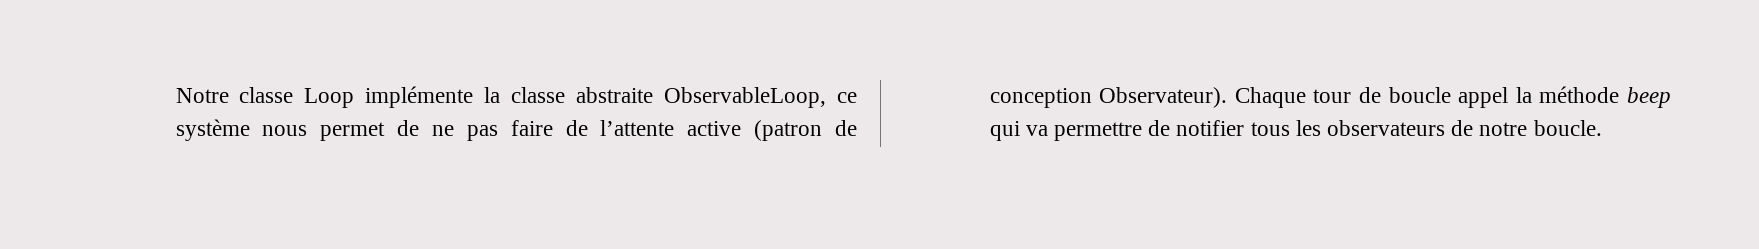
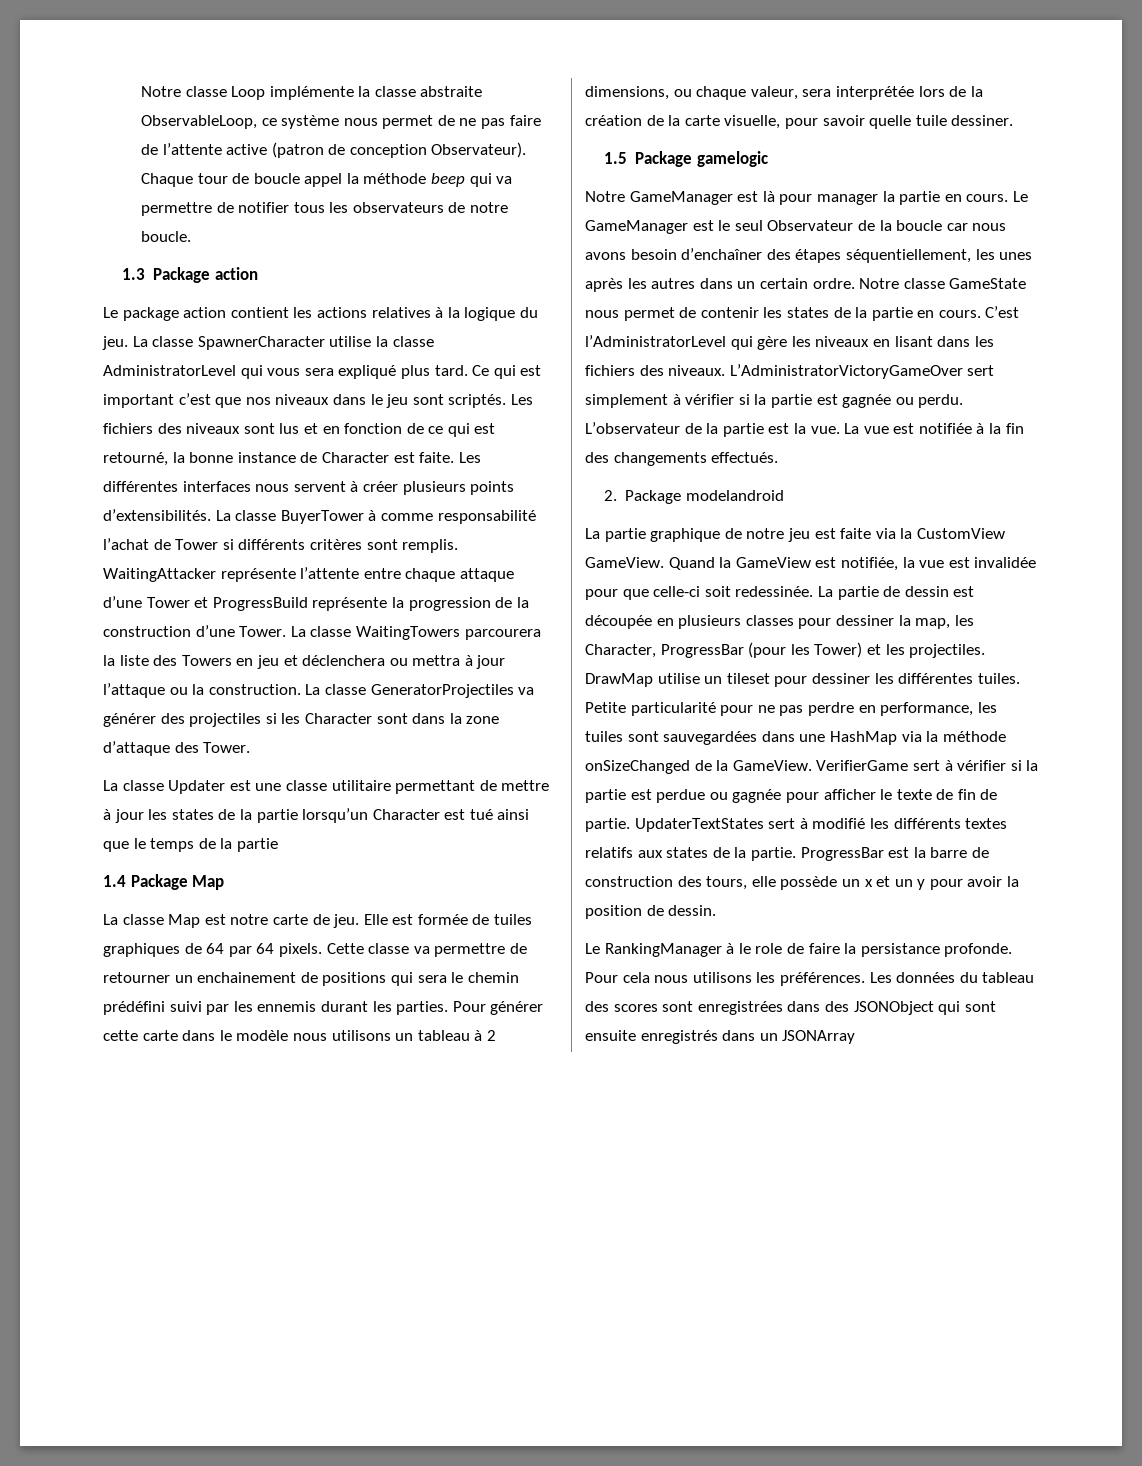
+ 1.3 Package action
+ Le package action contient les actions relatives à la logique du jeu. La classe SpawnerCharacter utilise la classe AdministratorLevel qui vous sera expliqué plus tard. Ce qui est important c’est que nos niveaux dans le jeu sont scriptés. Les fichiers des niveaux sont lus et en fonction de ce qui est retourné, la bonne instance de Character est faite. Les différentes interfaces nous servent à créer plusieurs points d’extensibilités. La classe BuyerTower à comme responsabilité l’achat de Tower si différents critères sont remplis. WaitingAttacker représente l’attente entre chaque attaque d’une Tower et ProgressBuild représente la progression de la construction d’une Tower. La classe WaitingTowers parcourera la liste des Towers en jeu et déclenchera ou mettra à jour l’attaque ou la construction. La classe GeneratorProjectiles va générer des projectiles si les Character sont dans la zone d’attaque des Tower.
+ La classe Updater est une classe utilitaire permettant de mettre à jour les states de la partie lorsqu’un Character est tué ainsi que le temps de la partie
+ 1.4 Package Map
+ La classe Map est notre carte de jeu. Elle est formée de tuiles graphiques de 64 par 64 pixels. Cette classe va permettre de retourner un enchainement de positions qui sera le chemin prédéfini suivi par les ennemis durant les parties. Pour générer cette carte dans le modèle nous utilisons un tableau à 2 dimensions, ou chaque valeur, sera interprétée lors de la création de la carte visuelle, pour savoir quelle tuile dessiner.
+ 1.5 Package gamelogic
+ Notre GameManager est là pour manager la partie en cours. Le GameManager est le seul Observateur de la boucle car nous avons besoin d’enchaîner des étapes séquentiellement, les unes après les autres dans un certain ordre. Notre classe GameState nous permet de contenir les states de la partie en cours. C’est l’AdministratorLevel qui gère les niveaux en lisant dans les fichiers des niveaux. L’AdministratorVictoryGameOver sert simplement à vérifier si la partie est gagnée ou perdu. L’observateur de la partie est la vue. La vue est notifiée à la fin des changements effectués.
+ 2. Package modelandroid
+ La partie graphique de notre jeu est faite via la CustomView GameView. Quand la GameView est notifiée, la vue est invalidée pour que celle-ci soit redessinée. La partie de dessin est découpée en plusieurs classes pour dessiner la map, les Character, ProgressBar (pour les Tower) et les projectiles. DrawMap utilise un tileset pour dessiner les différentes tuiles. Petite particularité pour ne pas perdre en performance, les tuiles sont sauvegardées dans une HashMap via la méthode onSizeChanged de la GameView. VerifierGame sert à vérifier si la partie est perdue ou gagnée pour afficher le texte de fin de partie. UpdaterTextStates sert à modifié les différents textes relatifs aux states de la partie. ProgressBar est la barre de construction des tours, elle possède un x et un y pour avoir la position de dessin.
+ Le RankingManager à le role de faire la persistance profonde. Pour cela nous utilisons les préférences. Les données du tableau des scores sont enregistrées dans des JSONObject qui sont ensuite enregistrés dans un JSONArray

